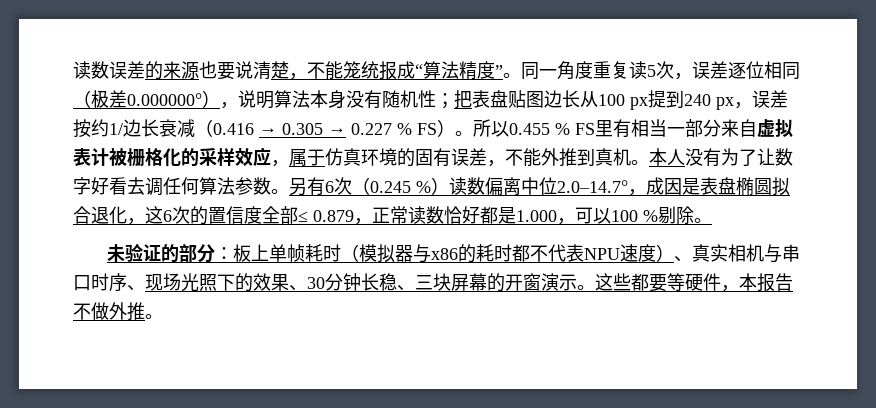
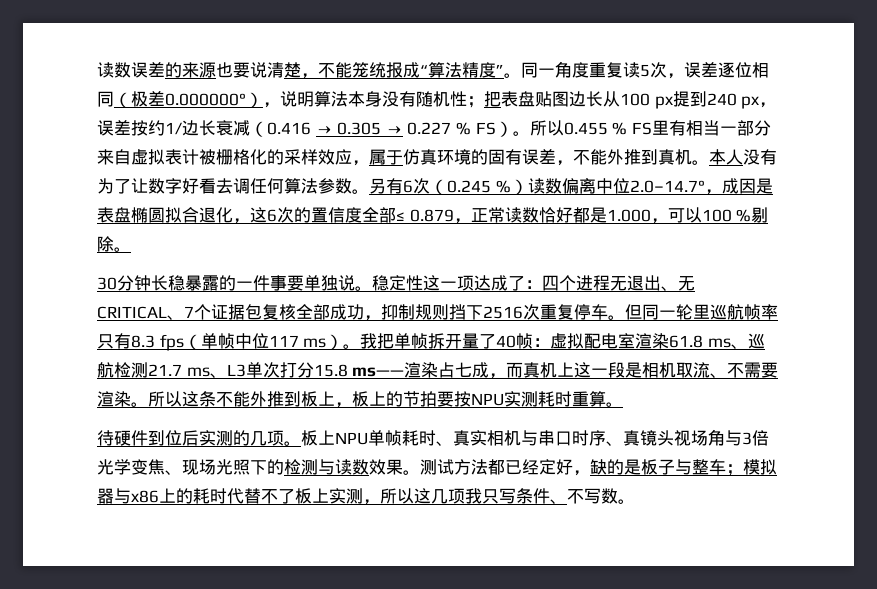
- 未验证的部分：板上单帧耗时（模拟器与x86的耗时都不代表NPU速度）、真实相机与串口时序、现场光照下的效果、30分钟长稳、三块屏幕的开窗演示。这些都要等硬件，本报告不做外推。
+ 30分钟长稳暴露的一件事要单独说。稳定性这一项达成了：四个进程无退出、无CRITICAL、7个证据包复核全部成功，抑制规则挡下2516次重复停车。但同一轮里巡航帧率只有8.3 fps（单帧中位117 ms）。我把单帧拆开量了40帧：虚拟配电室渲染61.8 ms、巡航检测21.7 ms、L3单次打分15.8 ms——渲染占七成，而真机上这一段是相机取流、不需要渲染。所以这条不能外推到板上，板上的节拍要按NPU实测耗时重算。
+ 待硬件到位后实测的几项。板上NPU单帧耗时、真实相机与串口时序、真镜头视场角与3倍光学变焦、现场光照下的检测与读数效果。测试方法都已经定好，缺的是板子与整车；模拟器与x86上的耗时代替不了板上实测，所以这几项我只写条件、不写数。

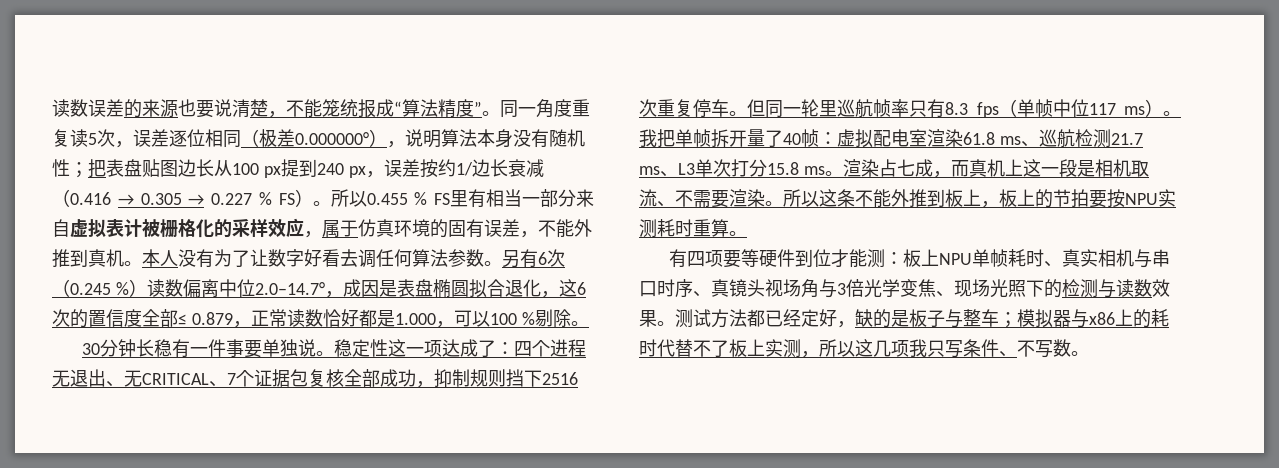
- 30分钟长稳暴露的一件事要单独说。
+ 30分钟长稳有一件事要单独说。
- 我把单帧拆开量了40帧：虚拟配电室渲染61.8 ms、巡航检测21.7 ms、L3单次打分15.8 ms——渲染占七成，而真机上这一段是相机取流、不需要渲染。
+ 我把单帧拆开量了40帧：虚拟配电室渲染61.8 ms、巡航检测21.7 ms、L3单次打分15.8 ms。渲染占七成，而真机上这一段是相机取流、不需要渲染。
- 待硬件到位后实测的几项。板上NPU单帧耗时、真实相机与串口时序、真镜头视场角与3倍光学变焦、现场光照下的检测与读数效果。
+ 有四项要等硬件到位才能测：板上NPU单帧耗时、真实相机与串口时序、真镜头视场角与3倍光学变焦、现场光照下的检测与读数效果。

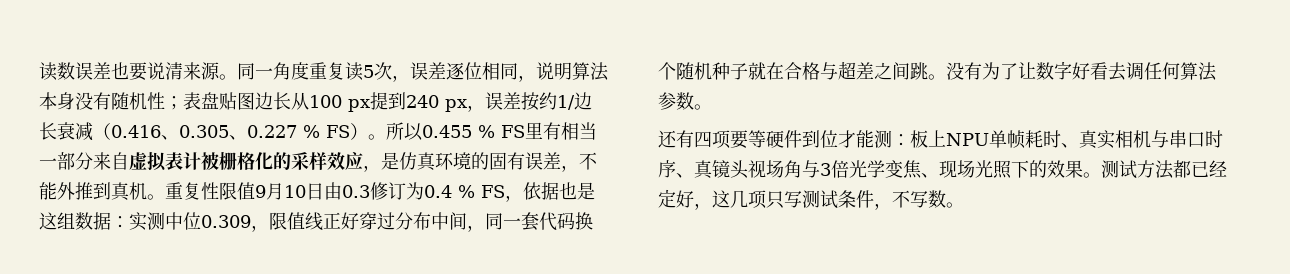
- 读数误差的来源也要说清楚，不能笼统报成“算法精度”。
+ 读数误差也要说清来源。
- 同一角度重复读5次，误差逐位相同（极差0.000000°），说明算法本身没有随机性；把表盘贴图边长从100 px提到240 px，误差按约1/边长衰减（0.416 → 0.305 → 0.227 % FS）。
+ 同一角度重复读5次，误差逐位相同，说明算法本身没有随机性；表盘贴图边长从100 px提到240 px，误差按约1/边长衰减（0.416、0.305、0.227 % FS）。
- 所以0.455 % FS里有相当一部分来自虚拟表计被栅格化的采样效应，属于仿真环境的固有误差，不能外推到真机。
+ 所以0.455 % FS里有相当一部分来自虚拟表计被栅格化的采样效应，是仿真环境的固有误差，不能外推到真机。
- 本人没有为了让数字好看去调任何算法参数。另有6次（0.245 %）读数偏离中位2.0–14.7°，成因是表盘椭圆拟合退化，这6次的置信度全部≤ 0.879，正常读数恰好都是1.000，可以100 %剔除。
- 30分钟长稳有一件事要单独说。稳定性这一项达成了：四个进程无退出、无CRITICAL、7个证据包复核全部成功，抑制规则挡下2516次重复停车。但同一轮里巡航帧率只有8.3 fps（单帧中位117 ms）。我把单帧拆开量了40帧：虚拟配电室渲染61.8 ms、巡航检测21.7 ms、L3单次打分15.8 ms。渲染占七成，而真机上这一段是相机取流、不需要渲染。所以这条不能外推到板上，板上的节拍要按NPU实测耗时重算。
- 有四项要等硬件到位才能测：板上NPU单帧耗时、真实相机与串口时序、真镜头视场角与3倍光学变焦、现场光照下的检测与读数效果。
+ 重复性限值9月10日由0.3修订为0.4 % FS，依据也是这组数据：实测中位0.309，限值线正好穿过分布中间，同一套代码换个随机种子就在合格与超差之间跳。没有为了让数字好看去调任何算法参数。
+ 还有四项要等硬件到位才能测：板上NPU单帧耗时、真实相机与串口时序、真镜头视场角与3倍光学变焦、现场光照下的效果。
- 测试方法都已经定好，缺的是板子与整车；模拟器与x86上的耗时代替不了板上实测，所以这几项我只写条件、不写数。
+ 测试方法都已经定好，这几项只写测试条件，不写数。

